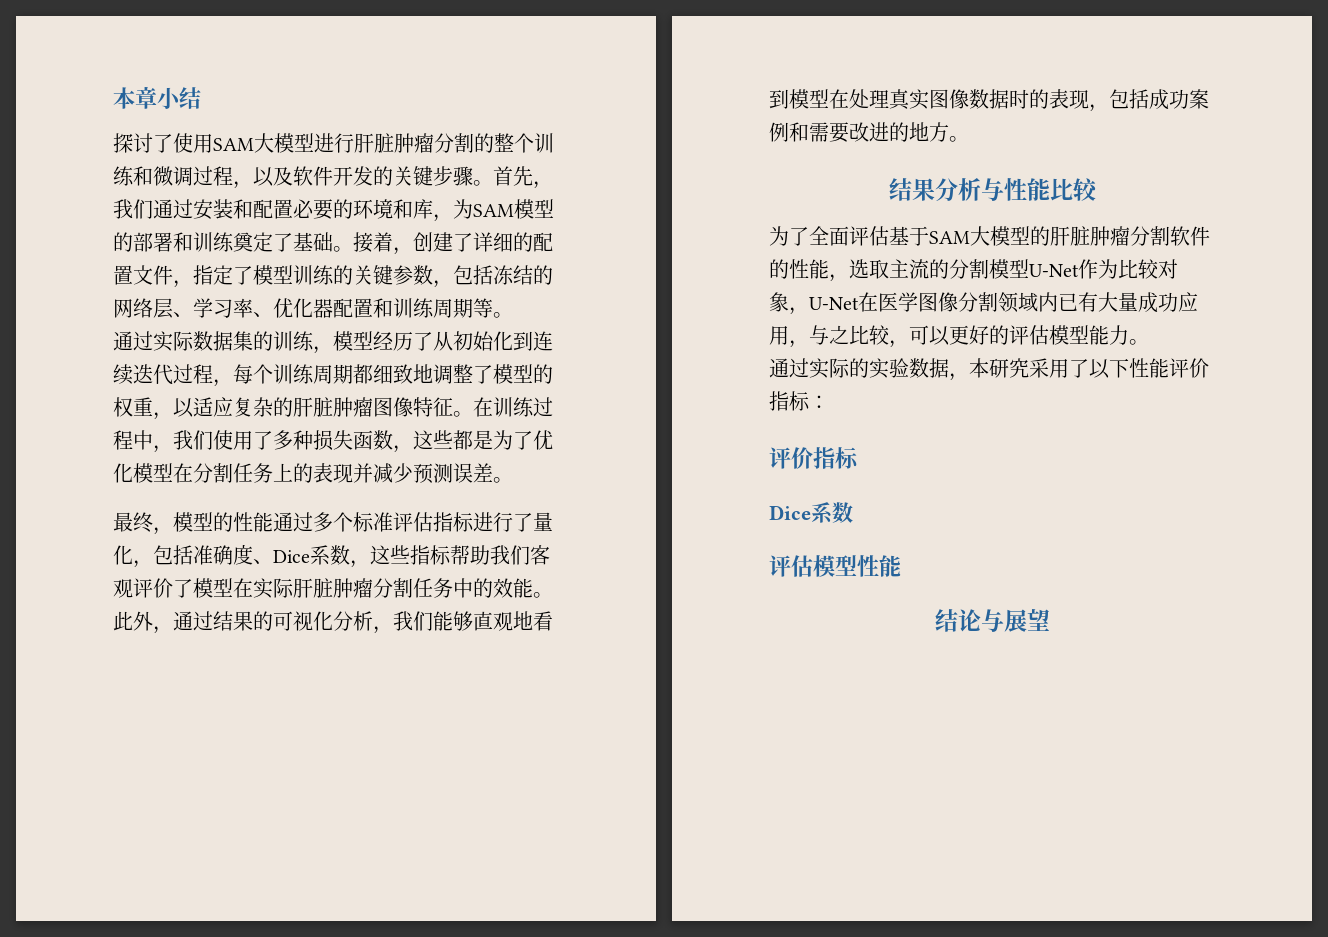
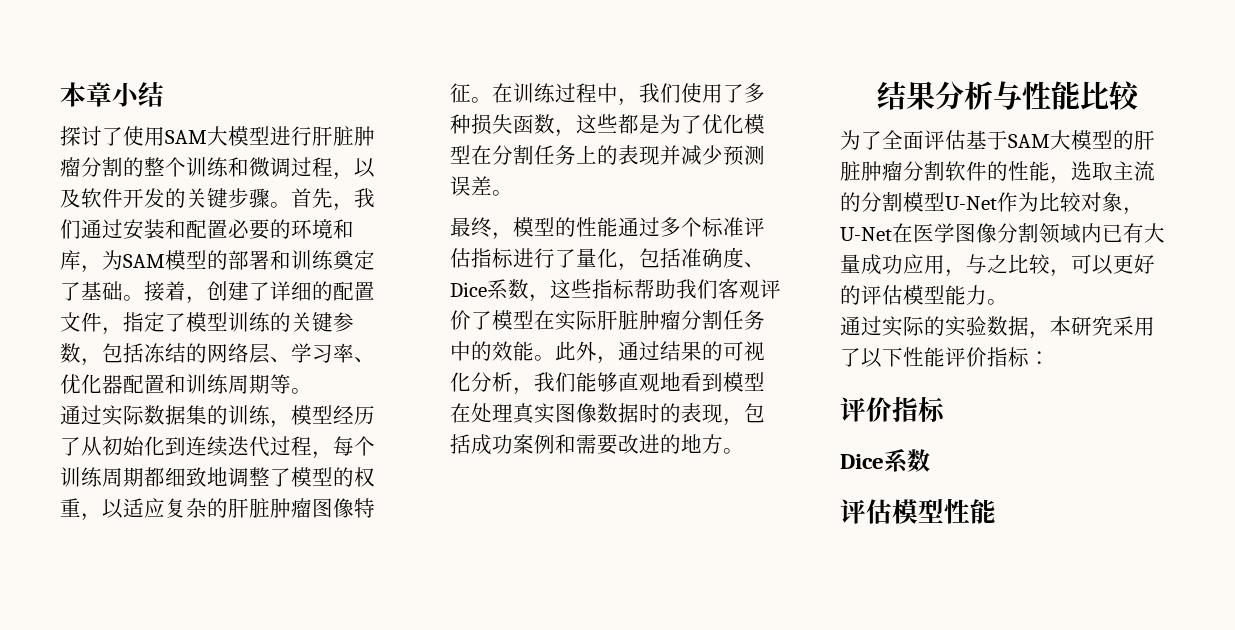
- 结论与展望

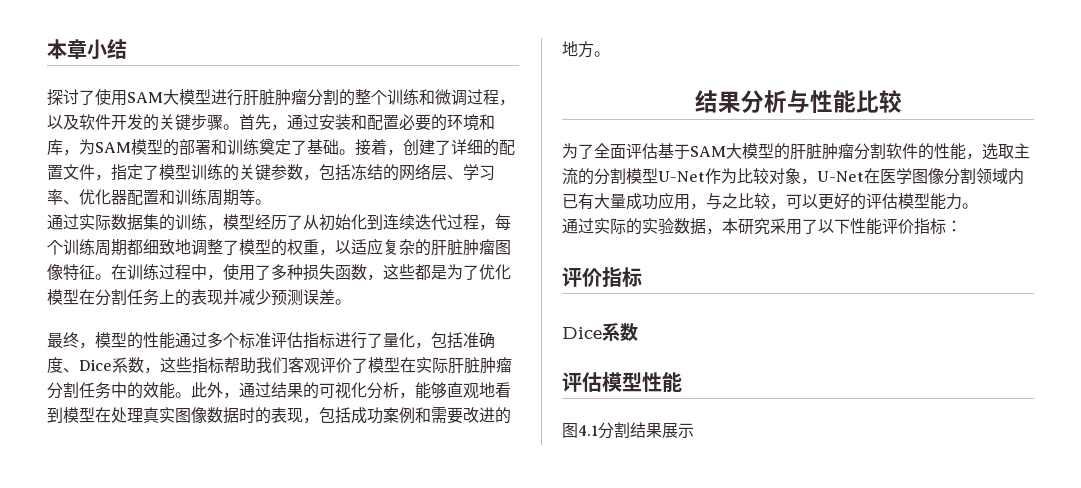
- 首先，我们通过安装和配置必要的环境和库，为SAM模型的部署和训练奠定了基础。
+ 首先，通过安装和配置必要的环境和库，为SAM模型的部署和训练奠定了基础。
- 在训练过程中，我们使用了多种损失函数，这些都是为了优化模型在分割任务上的表现并减少预测误差。
+ 在训练过程中，使用了多种损失函数，这些都是为了优化模型在分割任务上的表现并减少预测误差。
- 此外，通过结果的可视化分析，我们能够直观地看到模型在处理真实图像数据时的表现，包括成功案例和需要改进的地方。
+ 此外，通过结果的可视化分析，能够直观地看到模型在处理真实图像数据时的表现，包括成功案例和需要改进的地方。
+ 图4.1分割结果展示

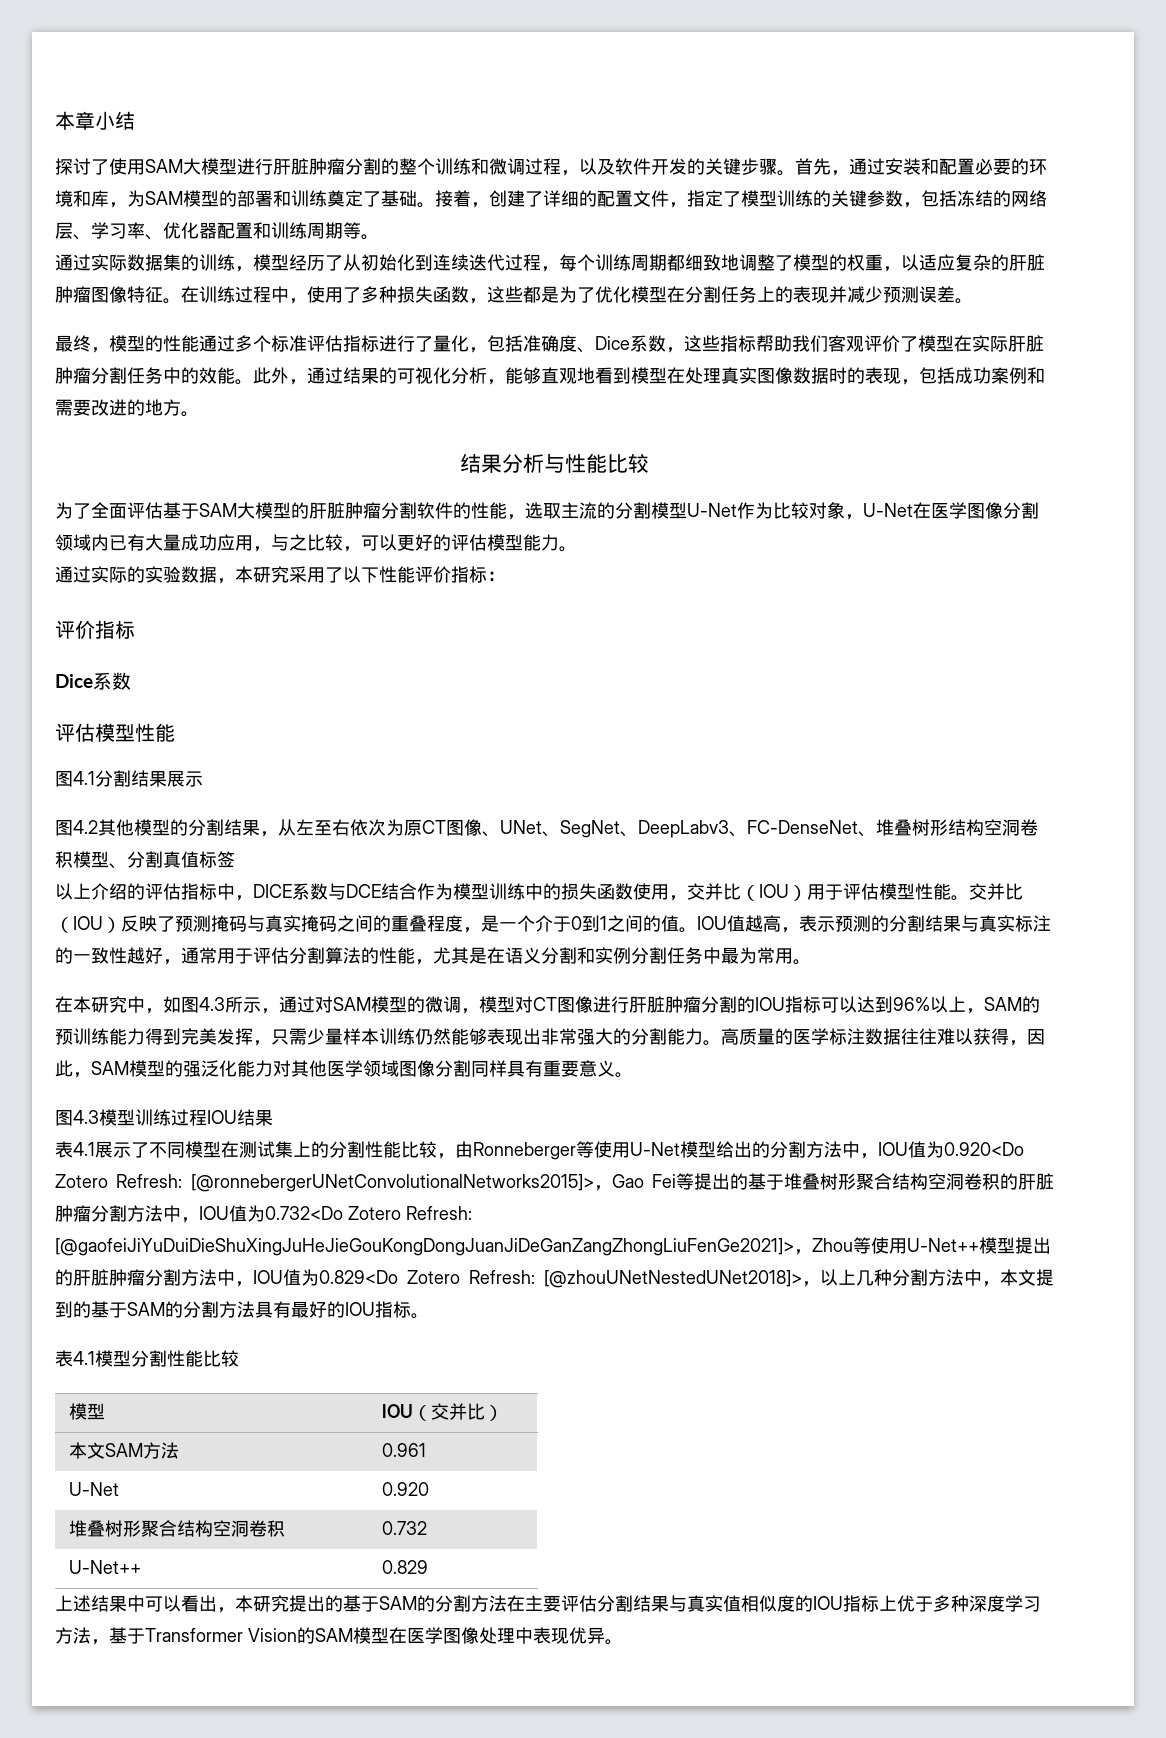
+ 图4.2其他模型的分割结果，从左至右依次为原CT图像、UNet、SegNet、DeepLabv3、FC-DenseNet、堆叠树形结构空洞卷积模型、分割真值标签
+ 以上介绍的评估指标中，DICE系数与DCE结合作为模型训练中的损失函数使用，交并比（IOU）用于评估模型性能。交并比（IOU）反映了预测掩码与真实掩码之间的重叠程度，是一个介于0到1之间的值。IOU值越高，表示预测的分割结果与真实标注的一致性越好，通常用于评估分割算法的性能，尤其是在语义分割和实例分割任务中最为常用。
+ 在本研究中，如图4.3所示，通过对SAM模型的微调，模型对CT图像进行肝脏肿瘤分割的IOU指标可以达到96%以上，SAM的预训练能力得到完美发挥，只需少量样本训练仍然能够表现出非常强大的分割能力。高质量的医学标注数据往往难以获得，因此，SAM模型的强泛化能力对其他医学领域图像分割同样具有重要意义。
+ 图4.3模型训练过程IOU结果
+ 表4.1展示了不同模型在测试集上的分割性能比较，由Ronneberger等使用U-Net模型给出的分割方法中，IOU值为0.920<Do Zotero Refresh: [@ronnebergerUNetConvolutionalNetworks2015]>，Gao Fei等提出的基于堆叠树形聚合结构空洞卷积的肝脏肿瘤分割方法中，IOU值为0.732<Do Zotero Refresh: [@gaofeiJiYuDuiDieShuXingJuHeJieGouKongDongJuanJiDeGanZangZhongLiuFenGe2021]>，Zhou等使用U-Net++模型提出的肝脏肿瘤分割方法中，IOU值为0.829<Do Zotero Refresh: [@zhouUNetNestedUNet2018]>，以上几种分割方法中，本文提到的基于SAM的分割方法具有最好的IOU指标。
+ 表4.1模型分割性能比较
+ 模型 | IOU（交并比）
+ 本文SAM方法 | 0.961
+ U-Net | 0.920
+ 堆叠树形聚合结构空洞卷积 | 0.732
+ U-Net++ | 0.829
+ 上述结果中可以看出，本研究提出的基于SAM的分割方法在主要评估分割结果与真实值相似度的IOU指标上优于多种深度学习方法，基于Transformer Vision的SAM模型在医学图像处理中表现优异。

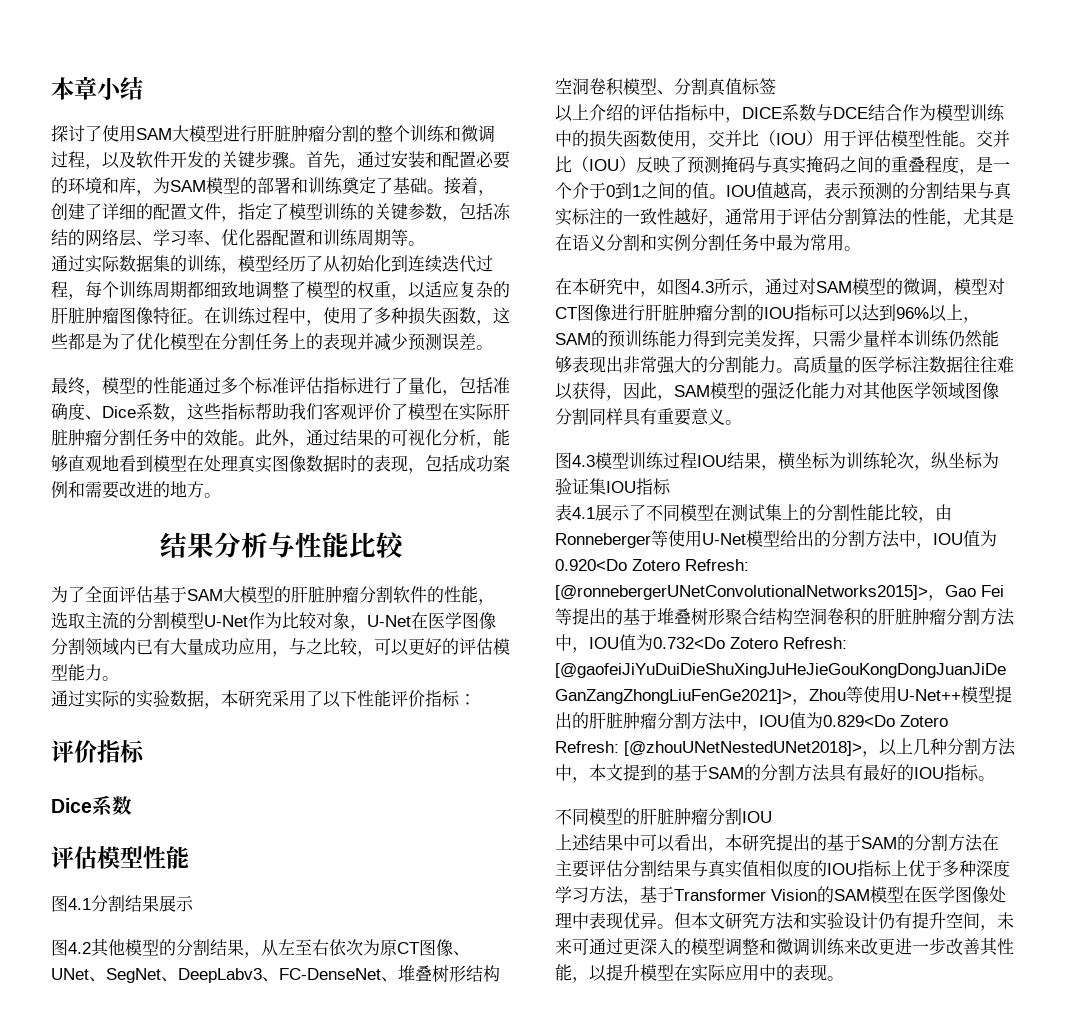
- 图4.3模型训练过程IOU结果
+ 图4.3模型训练过程IOU结果，横坐标为训练轮次，纵坐标为验证集IOU指标
- 表4.1模型分割性能比较
- 模型 | IOU（交并比）
- 本文SAM方法 | 0.961
- U-Net | 0.920
- 堆叠树形聚合结构空洞卷积 | 0.732
- U-Net++ | 0.829
+ 不同模型的肝脏肿瘤分割IOU
+ 但本文研究方法和实验设计仍有提升空间，未来可通过更深入的模型调整和微调训练来改更进一步改善其性能，以提升模型在实际应用中的表现。

